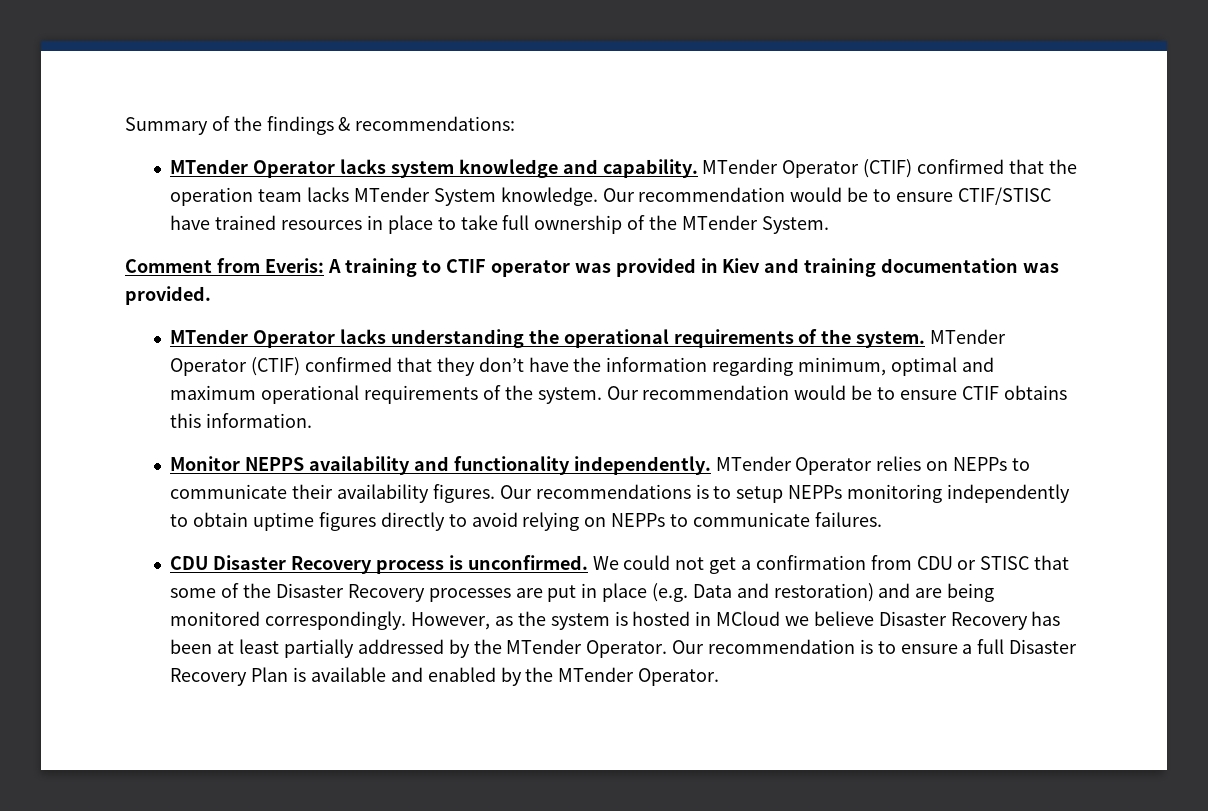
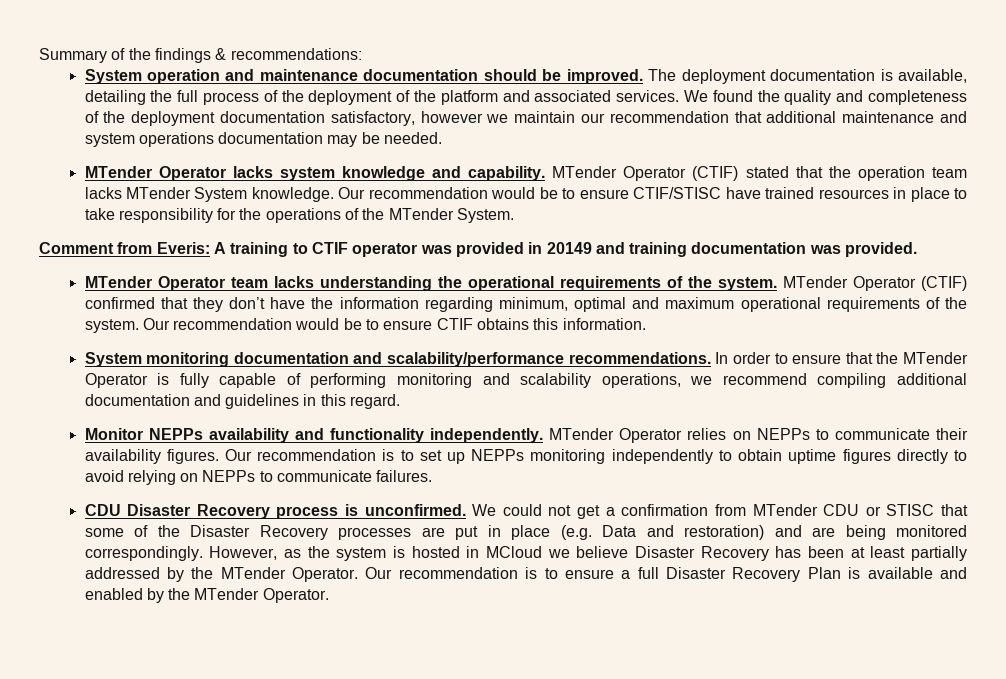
+ System operation and maintenance documentation should be improved. The deployment documentation is available, detailing the full process of the deployment of the platform and associated services. We found the quality and completeness of the deployment documentation satisfactory, however we maintain our recommendation that additional maintenance and system operations documentation may be needed.
- MTender Operator (CTIF) confirmed that the operation team lacks MTender System knowledge.
+ MTender Operator (CTIF) stated that the operation team lacks MTender System knowledge.
- Our recommendation would be to ensure CTIF/STISC have trained resources in place to take full ownership of the MTender System.
+ Our recommendation would be to ensure CTIF/STISC have trained resources in place to take responsibility for the operations of the MTender System.
- Comment from Everis: A training to CTIF operator was provided in Kiev and training documentation was provided.
+ Comment from Everis: A training to CTIF operator was provided in 20149 and training documentation was provided.
- MTender Operator lacks understanding the operational requirements of the system.
+ MTender Operator team lacks understanding the operational requirements of the system.
+ System monitoring documentation and scalability/performance recommendations. In order to ensure that the MTender Operator is fully capable of performing monitoring and scalability operations, we recommend compiling additional documentation and guidelines in this regard.
- Monitor NEPPS availability and functionality independently.
+ Monitor NEPPs availability and functionality independently.
- Our recommendations is to setup NEPPs monitoring independently to obtain uptime figures directly to avoid relying on NEPPs to communicate failures.
+ Our recommendation is to set up NEPPs monitoring independently to obtain uptime figures directly to avoid relying on NEPPs to communicate failures.
- We could not get a confirmation from CDU or STISC that some of the Disaster Recovery processes are put in place (e.g. Data and restoration) and are being monitored correspondingly.
+ We could not get a confirmation from MTender CDU or STISC that some of the Disaster Recovery processes are put in place (e.g. Data and restoration) and are being monitored correspondingly.

